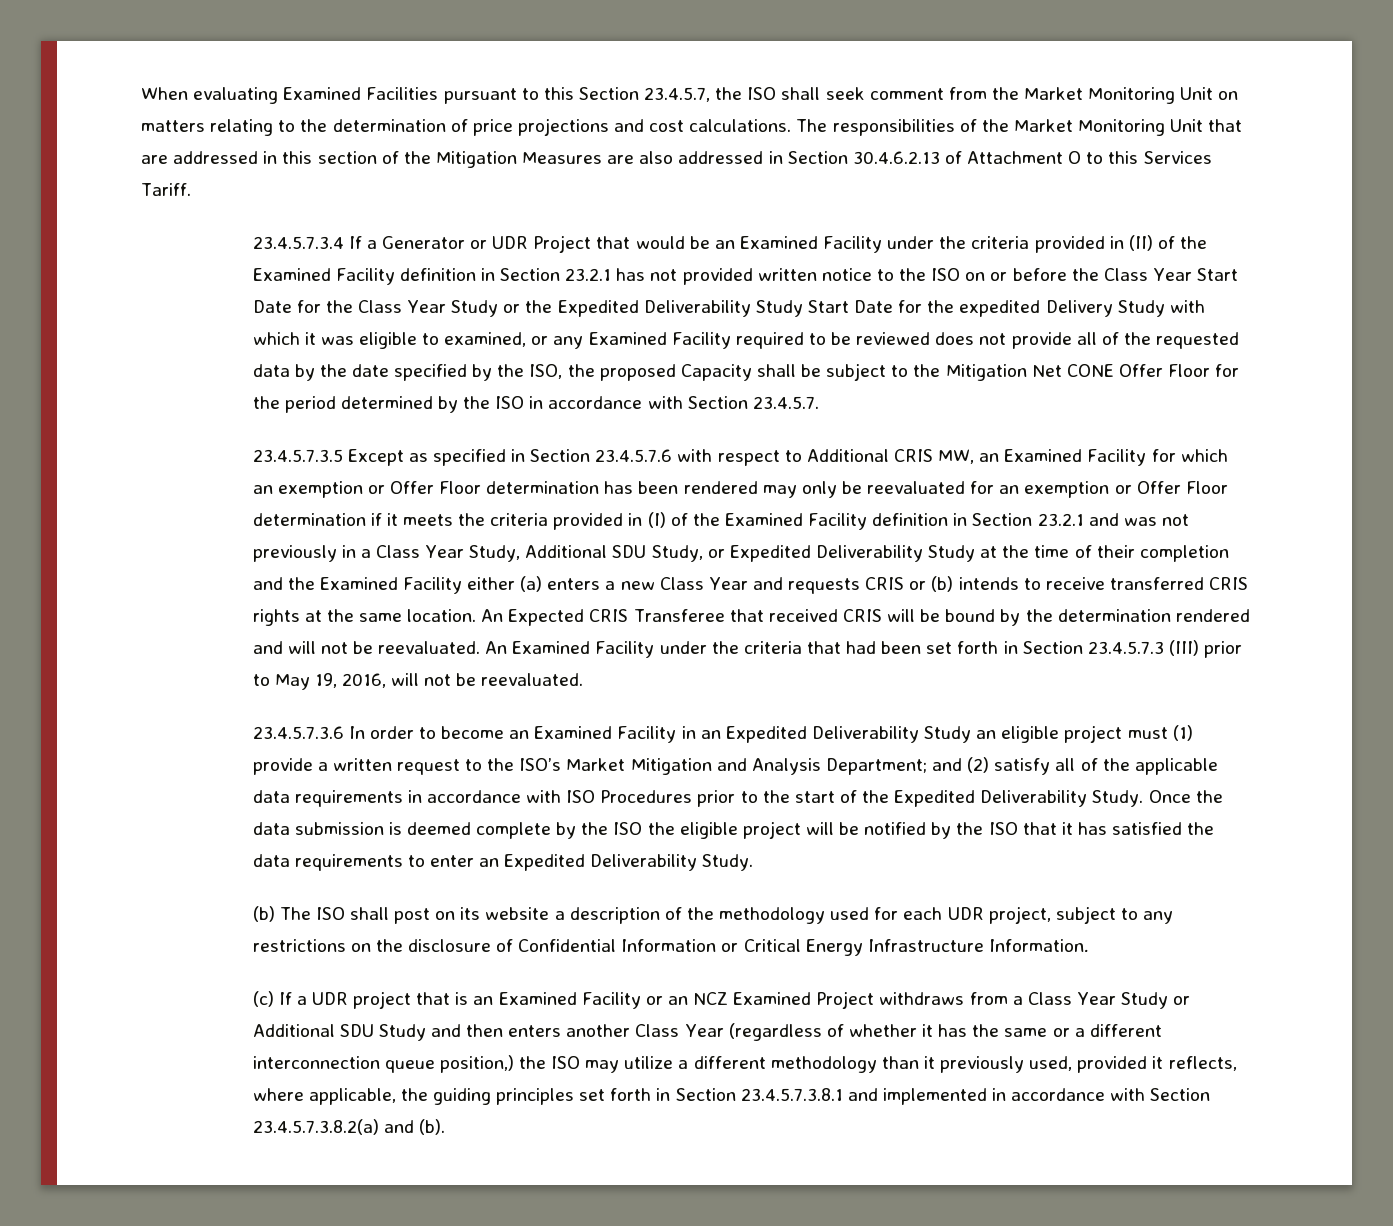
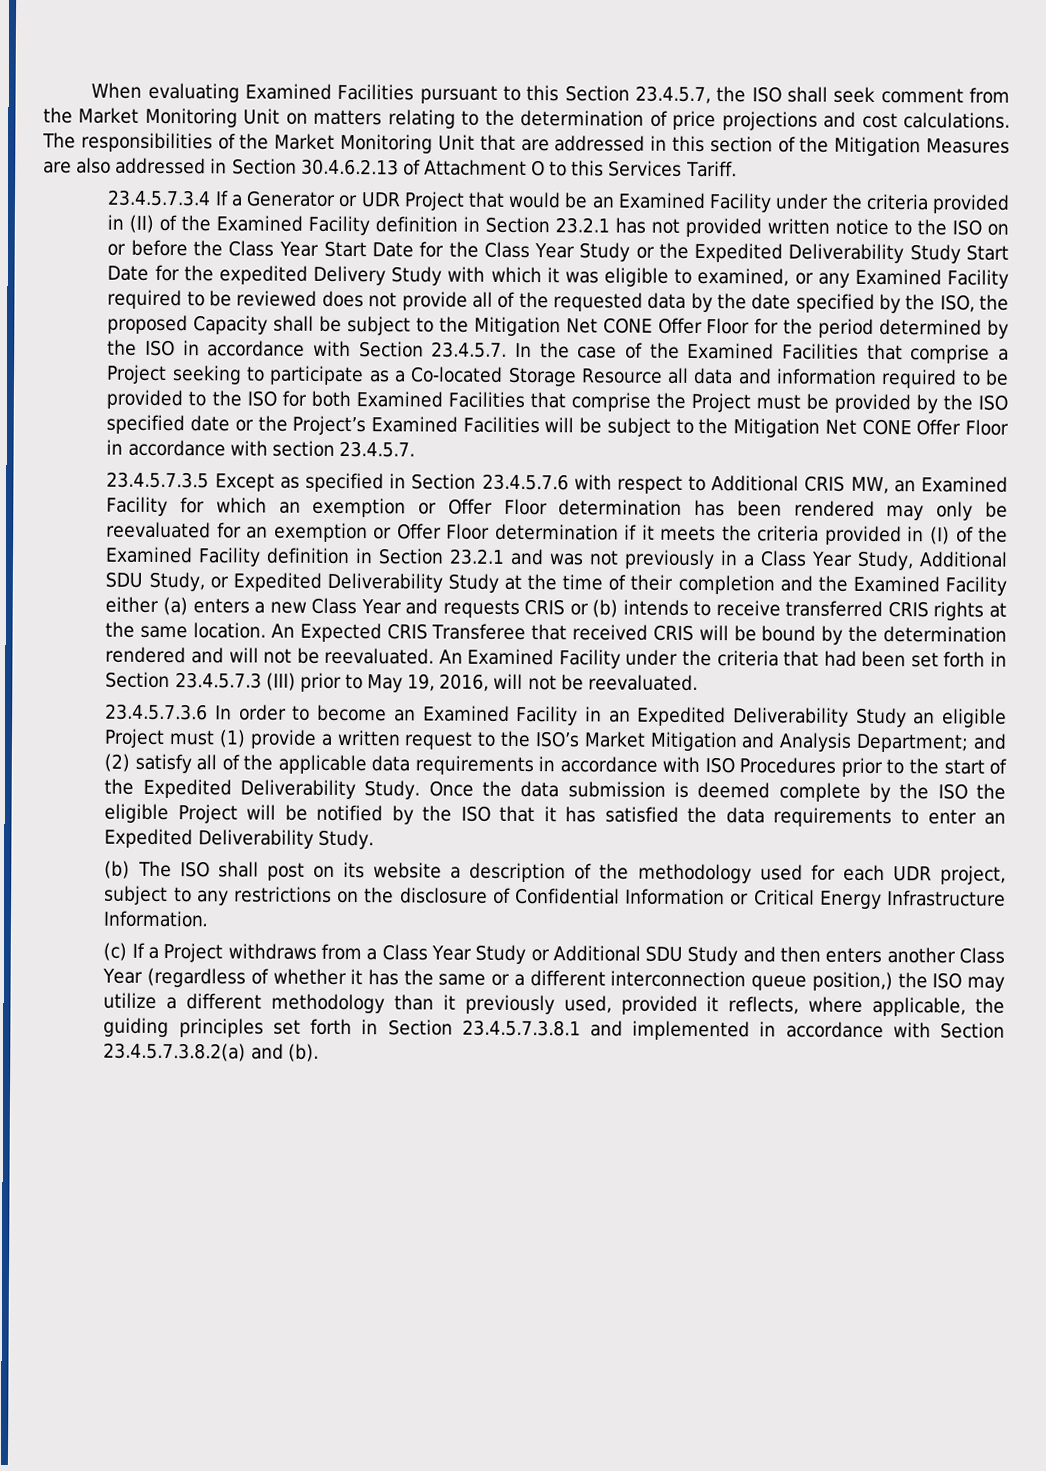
- 23.4.5.7.3.4 If a Generator or UDR Project that would be an Examined Facility under the criteria provided in (II) of the Examined Facility definition in Section 23.2.1 has not provided written notice to the ISO on or before the Class Year Start Date for the Class Year Study or the Expedited Deliverability Study Start Date for the expedited Delivery Study with which it was eligible to examined, or any Examined Facility required to be reviewed does not provide all of the requested data by the date specified by the ISO, the proposed Capacity shall be subject to the Mitigation Net CONE Offer Floor for the period determined by the ISO in accordance with Section 23.4.5.7.
+ 23.4.5.7.3.4 If a Generator or UDR Project that would be an Examined Facility under the criteria provided in (II) of the Examined Facility definition in Section 23.2.1 has not provided written notice to the ISO on or before the Class Year Start Date for the Class Year Study or the Expedited Deliverability Study Start Date for the expedited Delivery Study with which it was eligible to examined, or any Examined Facility required to be reviewed does not provide all of the requested data by the date specified by the ISO, the proposed Capacity shall be subject to the Mitigation Net CONE Offer Floor for the period determined by the ISO in accordance with Section 23.4.5.7. In the case of the Examined Facilities that comprise a Project seeking to participate as a Co-located Storage Resource all data and information required to be provided to the ISO for both Examined Facilities that comprise the Project must be provided by the ISO specified date or the Project’s Examined Facilities will be subject to the Mitigation Net CONE Offer Floor in accordance with section 23.4.5.7.
- 23.4.5.7.3.6 In order to become an Examined Facility in an Expedited Deliverability Study an eligible project must (1) provide a written request to the ISO’s Market Mitigation and Analysis Department; and (2) satisfy all of the applicable data requirements in accordance with ISO Procedures prior to the start of the Expedited Deliverability Study.
+ 23.4.5.7.3.6 In order to become an Examined Facility in an Expedited Deliverability Study an eligible Project must (1) provide a written request to the ISO’s Market Mitigation and Analysis Department; and (2) satisfy all of the applicable data requirements in accordance with ISO Procedures prior to the start of the Expedited Deliverability Study.
- Once the data submission is deemed complete by the ISO the eligible project will be notified by the ISO that it has satisfied the data requirements to enter an Expedited Deliverability Study.
+ Once the data submission is deemed complete by the ISO the eligible Project will be notified by the ISO that it has satisfied the data requirements to enter an Expedited Deliverability Study.
- (c) If a UDR project that is an Examined Facility or an NCZ Examined Project withdraws from a Class Year Study or Additional SDU Study and then enters another Class Year (regardless of whether it has the same or a different interconnection queue position,) the ISO may utilize a different methodology than it previously used, provided it reflects, where applicable, the guiding principles set forth in Section 23.4.5.7.3.8.1 and implemented in accordance with Section 23.4.5.7.3.8.2(a) and (b).
+ (c) If a Project withdraws from a Class Year Study or Additional SDU Study and then enters another Class Year (regardless of whether it has the same or a different interconnection queue position,) the ISO may utilize a different methodology than it previously used, provided it reflects, where applicable, the guiding principles set forth in Section 23.4.5.7.3.8.1 and implemented in accordance with Section 23.4.5.7.3.8.2(a) and (b).

